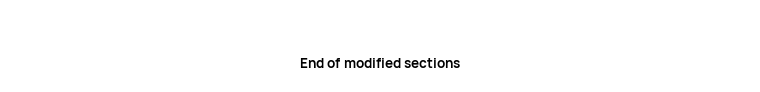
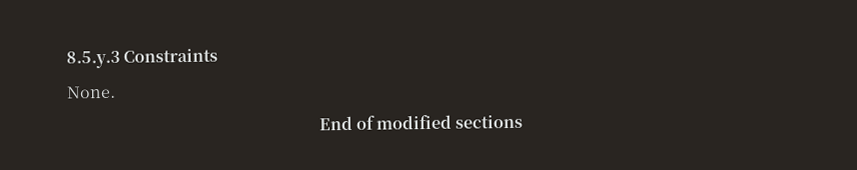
+ 8.5.y.3 Constraints
+ None.

